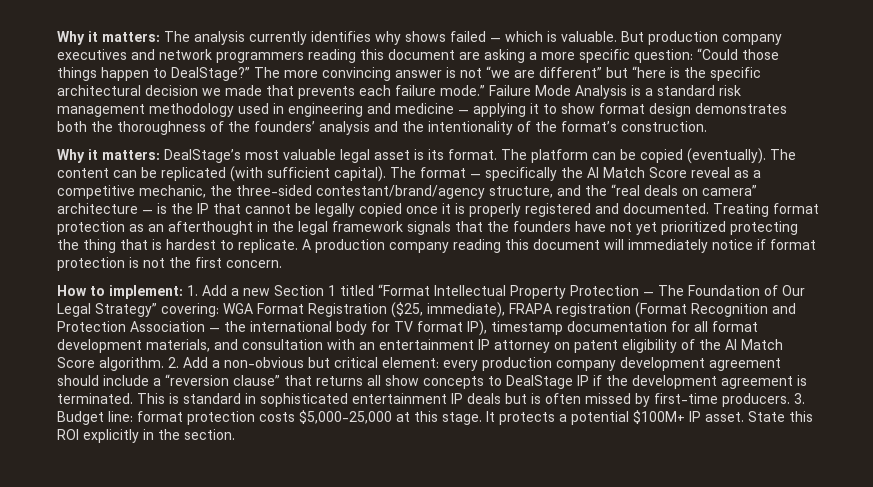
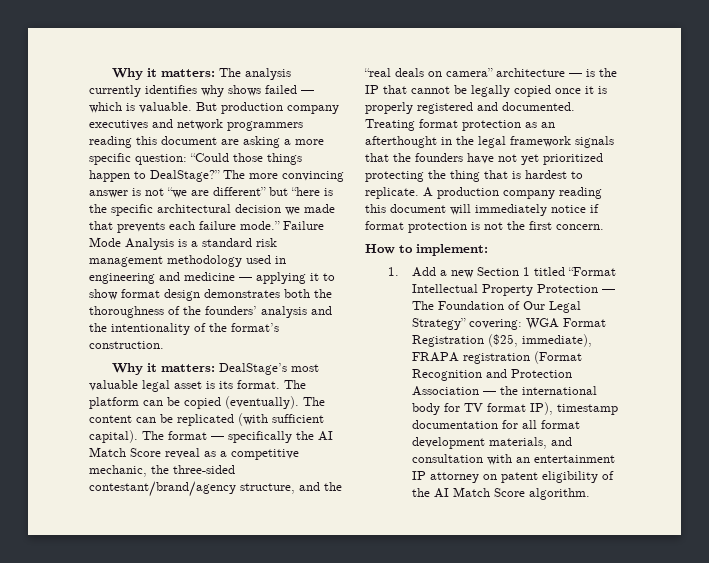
- How to implement: 1. Add a new Section 1 titled “Format Intellectual Property Protection — The Foundation of Our Legal Strategy” covering:
+ How to implement:
+ 1. Add a new Section 1 titled “Format Intellectual Property Protection — The Foundation of Our Legal Strategy” covering:
- 2. Add a non-obvious but critical element: every production company development agreement should include a “reversion clause” that returns all show concepts to DealStage IP if the development agreement is terminated. This is standard in sophisticated entertainment IP deals but is often missed by first-time producers. 3. Budget line: format protection costs $5,000-25,000 at this stage. It protects a potential $100M+ IP asset. State this ROI explicitly in the section.

